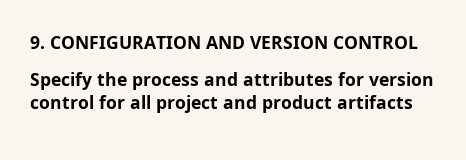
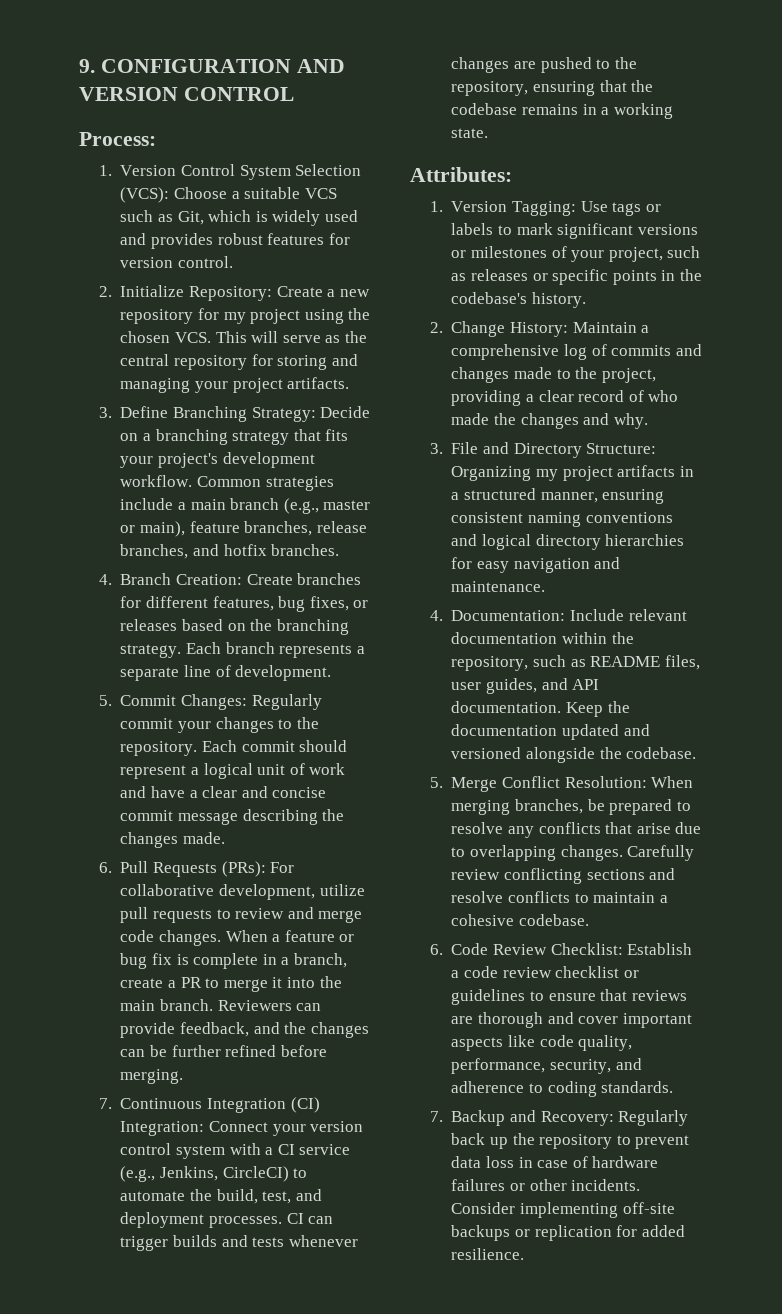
- Specify the process and attributes for version control for all project and product artifacts
+ Process:
+ 1. Version Control System Selection (VCS): Choose a suitable VCS such as Git, which is widely used and provides robust features for version control.
+ 2. Initialize Repository: Create a new repository for my project using the chosen VCS. This will serve as the central repository for storing and managing your project artifacts.
+ 3. Define Branching Strategy: Decide on a branching strategy that fits your project's development workflow. Common strategies include a main branch (e.g., master or main), feature branches, release branches, and hotfix branches.
+ 4. Branch Creation: Create branches for different features, bug fixes, or releases based on the branching strategy. Each branch represents a separate line of development.
+ 5. Commit Changes: Regularly commit your changes to the repository. Each commit should represent a logical unit of work and have a clear and concise commit message describing the changes made.
+ 6. Pull Requests (PRs): For collaborative development, utilize pull requests to review and merge code changes. When a feature or bug fix is complete in a branch, create a PR to merge it into the main branch. Reviewers can provide feedback, and the changes can be further refined before merging.
+ 7. Continuous Integration (CI) Integration: Connect your version control system with a CI service (e.g., Jenkins, CircleCI) to automate the build, test, and deployment processes. CI can trigger builds and tests whenever changes are pushed to the repository, ensuring that the codebase remains in a working state.
+ Attributes:
+ 1. Version Tagging: Use tags or labels to mark significant versions or milestones of your project, such as releases or specific points in the codebase's history.
+ 2. Change History: Maintain a comprehensive log of commits and changes made to the project, providing a clear record of who made the changes and why.
+ 3. File and Directory Structure: Organizing my project artifacts in a structured manner, ensuring consistent naming conventions and logical directory hierarchies for easy navigation and maintenance.
+ 4. Documentation: Include relevant documentation within the repository, such as README files, user guides, and API documentation. Keep the documentation updated and versioned alongside the codebase.
+ 5. Merge Conflict Resolution: When merging branches, be prepared to resolve any conflicts that arise due to overlapping changes. Carefully review conflicting sections and resolve conflicts to maintain a cohesive codebase.
+ 6. Code Review Checklist: Establish a code review checklist or guidelines to ensure that reviews are thorough and cover important aspects like code quality, performance, security, and adherence to coding standards.
+ 7. Backup and Recovery: Regularly back up the repository to prevent data loss in case of hardware failures or other incidents. Consider implementing off-site backups or replication for added resilience.

